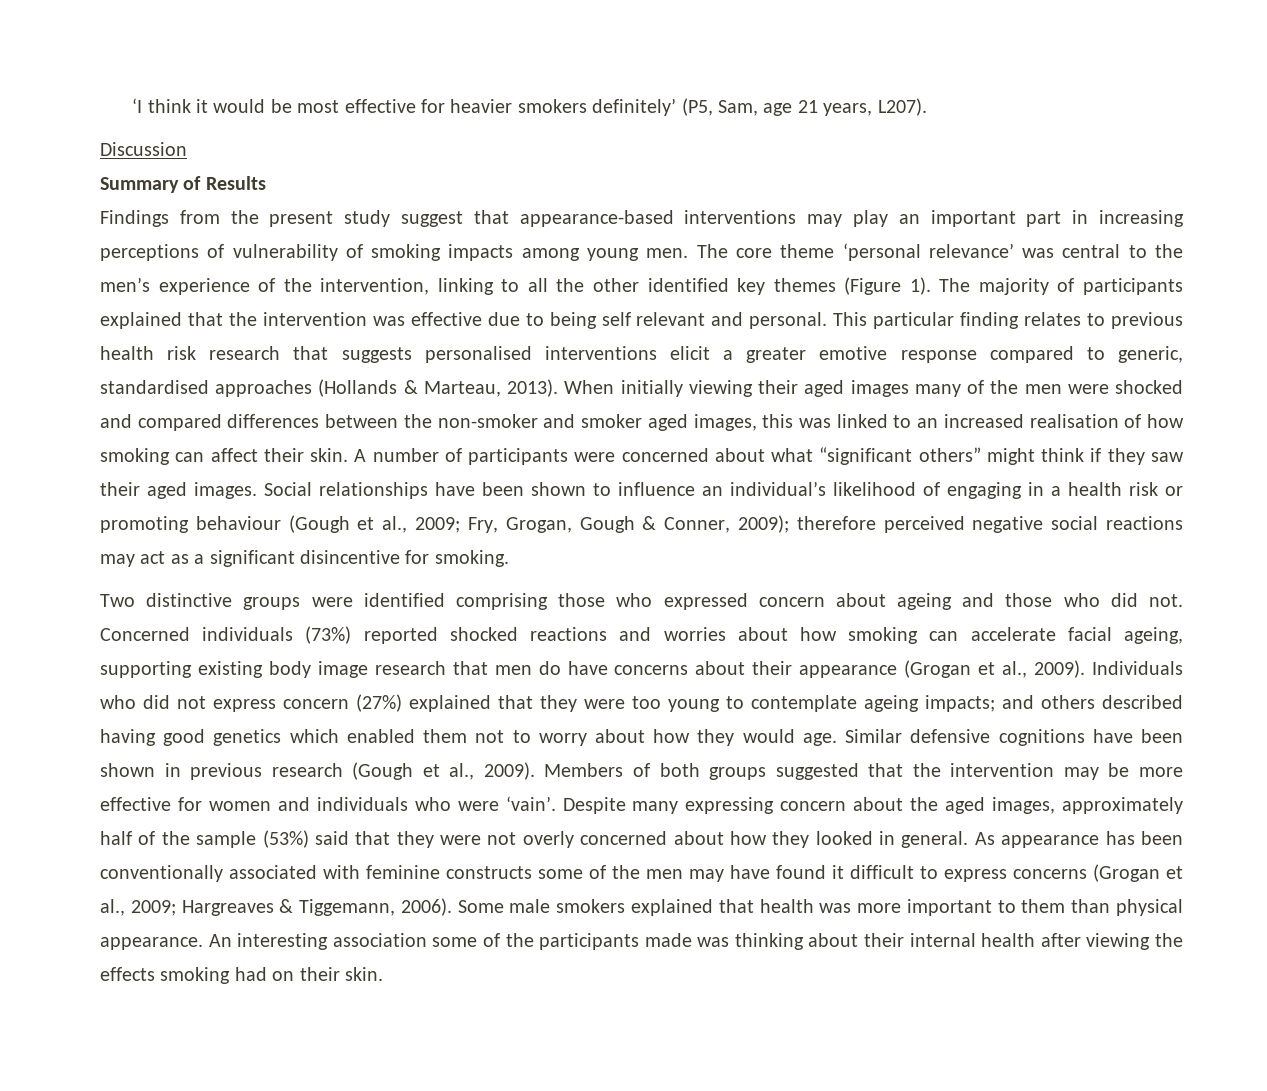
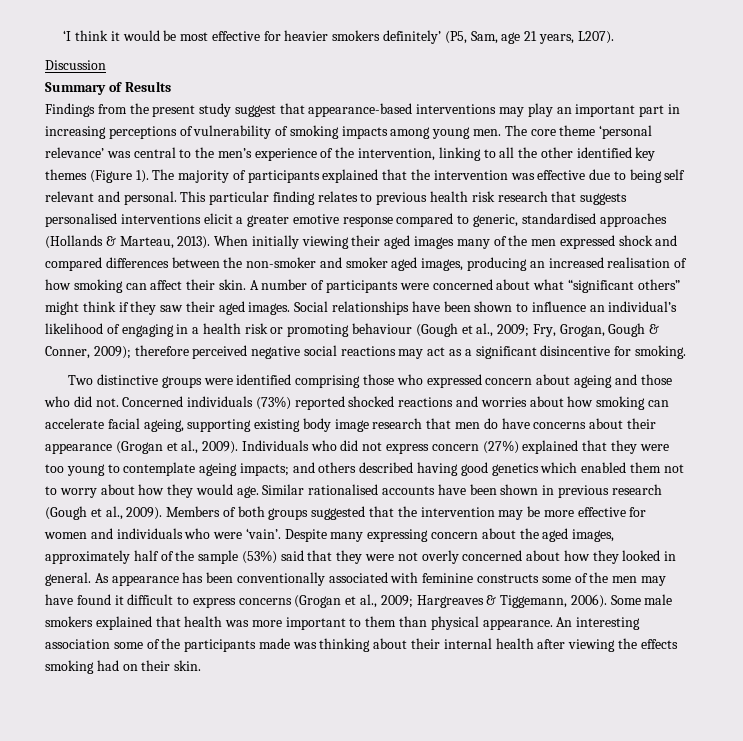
- When initially viewing their aged images many of the men were shocked and compared differences between the non-smoker and smoker aged images, this was linked to an increased realisation of how smoking can affect their skin.
+ When initially viewing their aged images many of the men expressed shock and compared differences between the non-smoker and smoker aged images, producing an increased realisation of how smoking can affect their skin.
- Similar defensive cognitions have been shown in previous research (Gough et al., 2009).
+ Similar rationalised accounts have been shown in previous research (Gough et al., 2009).

